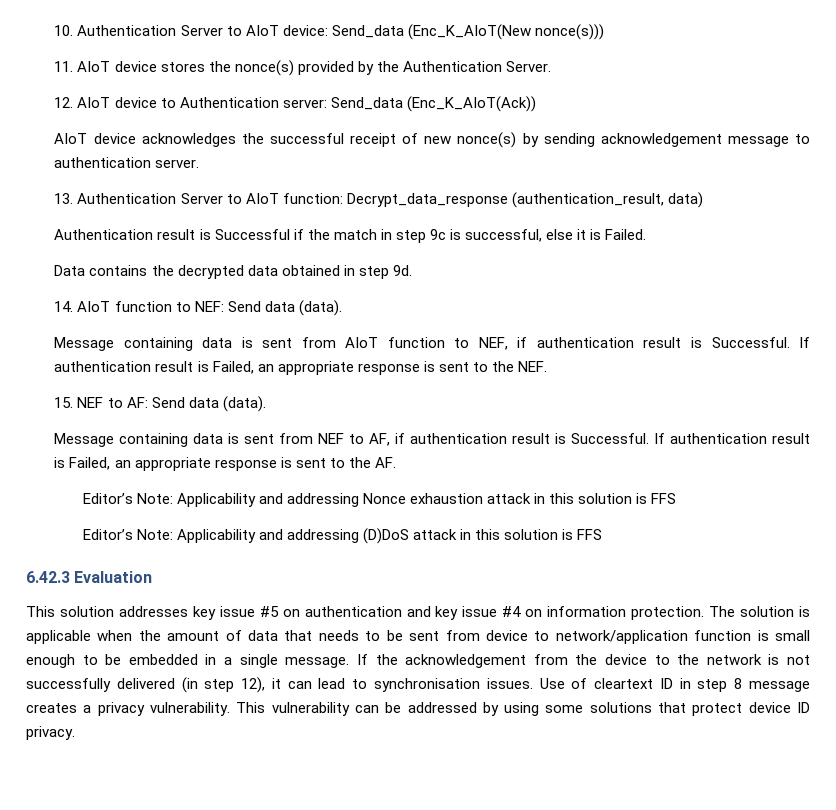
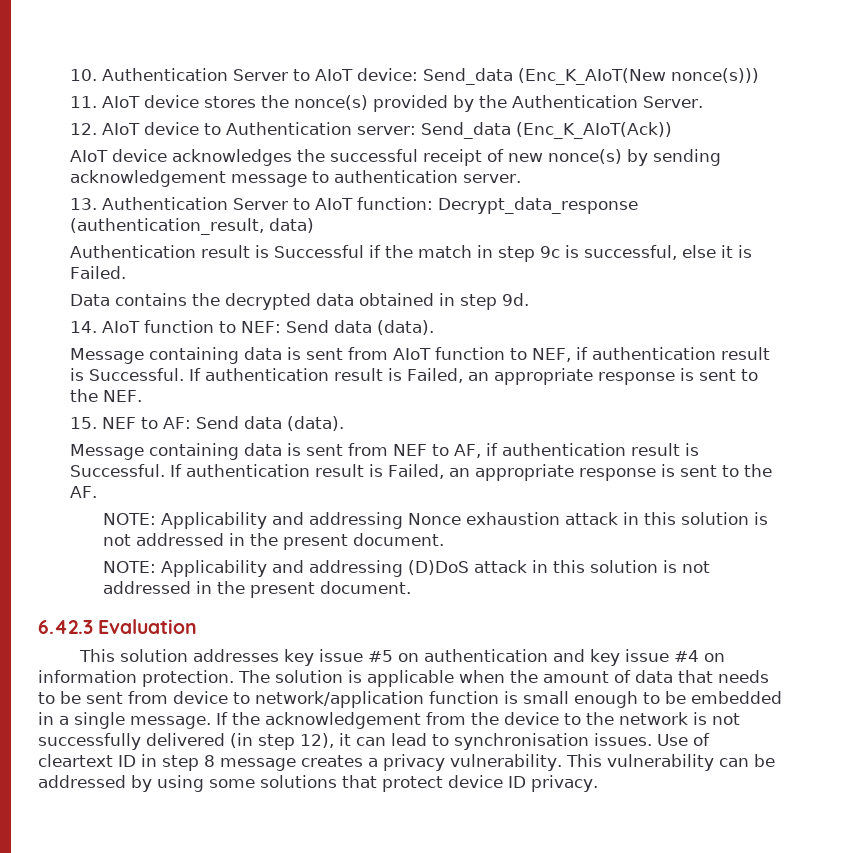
- Editor’s Note: Applicability and addressing Nonce exhaustion attack in this solution is FFS
- Editor’s Note: Applicability and addressing (D)DoS attack in this solution is FFS
+ NOTE: Applicability and addressing Nonce exhaustion attack in this solution is not addressed in the present document.
+ NOTE: Applicability and addressing (D)DoS attack in this solution is not addressed in the present document.

